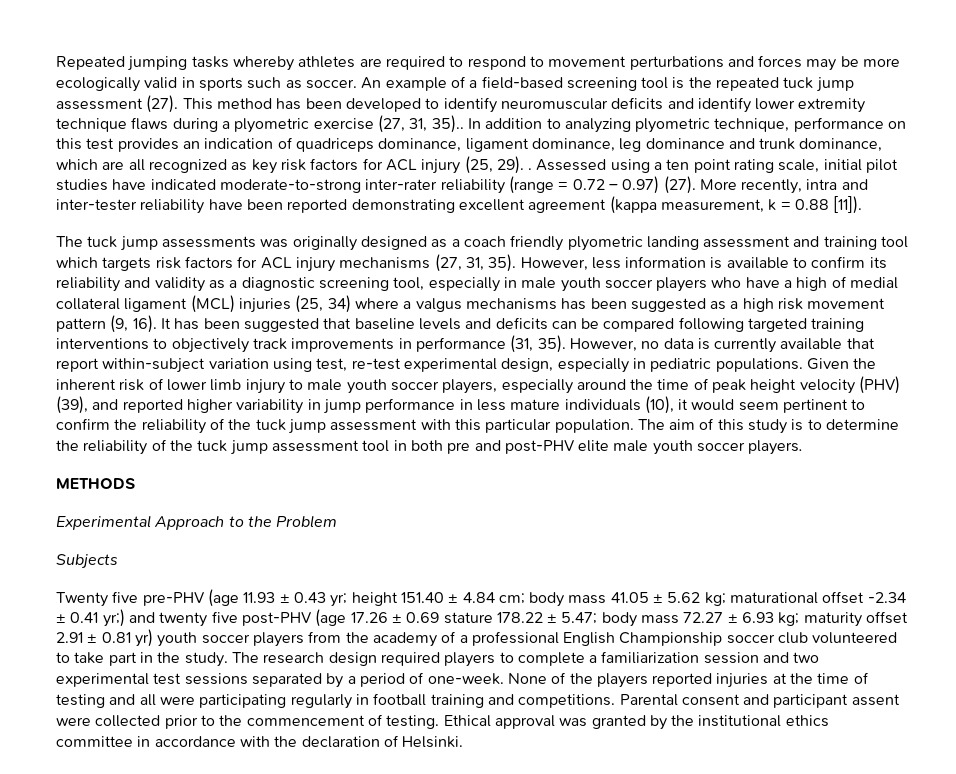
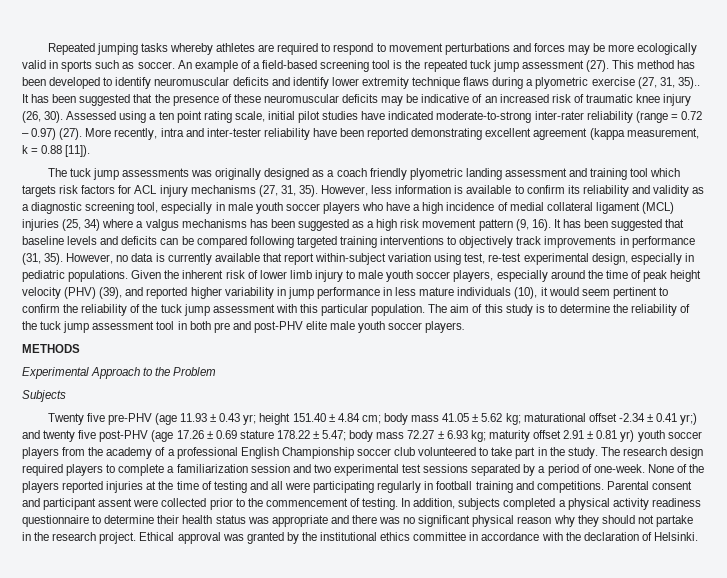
- In addition to analyzing plyometric technique, performance on this test provides an indication of quadriceps dominance, ligament dominance, leg dominance and trunk dominance, which are all recognized as key risk factors for ACL injury (25, 29). .
+ It has been suggested that the presence of these neuromuscular deficits may be indicative of an increased risk of traumatic knee injury (26, 30).
- However, less information is available to confirm its reliability and validity as a diagnostic screening tool, especially in male youth soccer players who have a high of medial collateral ligament (MCL) injuries (25, 34) where a valgus mechanisms has been suggested as a high risk movement pattern (9, 16).
+ However, less information is available to confirm its reliability and validity as a diagnostic screening tool, especially in male youth soccer players who have a high incidence of medial collateral ligament (MCL) injuries (25, 34) where a valgus mechanisms has been suggested as a high risk movement pattern (9, 16).
+ In addition, subjects completed a physical activity readiness questionnaire to determine their health status was appropriate and there was no significant physical reason why they should not partake in the research project.

